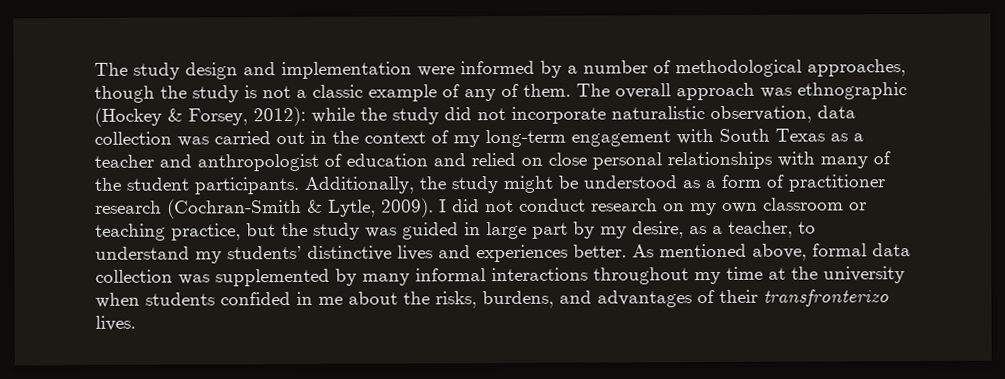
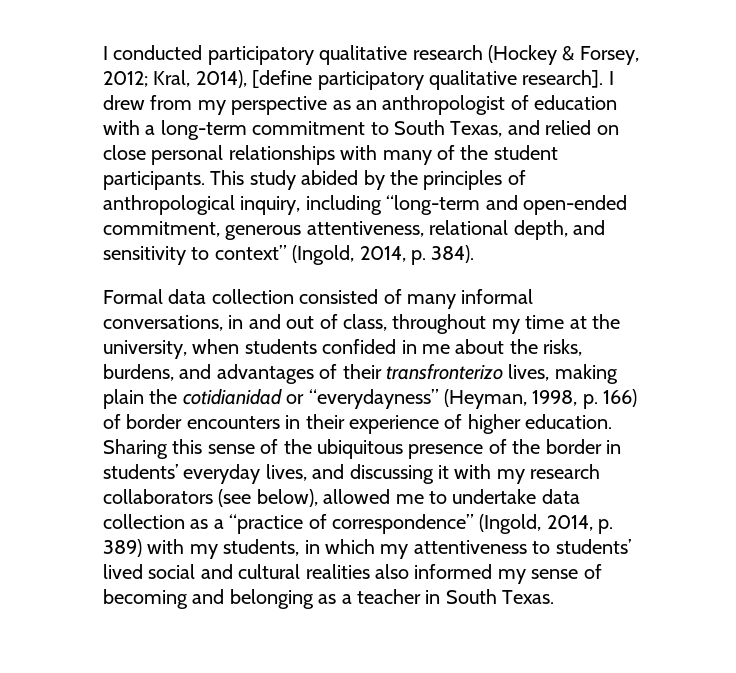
- The study design and implementation were informed by a number of methodological approaches, though the study is not a classic example of any of them. The overall approach was ethnographic (Hockey & Forsey, 2012): while the study did not incorporate naturalistic observation, data collection was carried out in the context of my long-term engagement with South Texas as a teacher and anthropologist of education and relied on close personal relationships with many of the student participants.
+ I conducted participatory qualitative research (Hockey & Forsey, 2012; Kral, 2014), [define participatory qualitative research]. I drew from my perspective as an anthropologist of education with a long-term commitment to South Texas, and relied on close personal relationships with many of the student participants.
- Additionally, the study might be understood as a form of practitioner research (Cochran-Smith & Lytle, 2009). I did not conduct research on my own classroom or teaching practice, but the study was guided in large part by my desire, as a teacher, to understand my students’ distinctive lives and experiences better. As mentioned above, formal data collection was supplemented by many informal interactions throughout my time at the university when students confided in me about the risks, burdens, and advantages of their transfronterizo lives.
+ This study abided by the principles of anthropological inquiry, including “long-term and open-ended commitment, generous attentiveness, relational depth, and sensitivity to context” (Ingold, 2014, p. 384).
+ Formal data collection consisted of many informal conversations, in and out of class, throughout my time at the university, when students confided in me about the risks, burdens, and advantages of their transfronterizo lives, making plain the cotidianidad or “everydayness” (Heyman, 1998, p. 166) of border encounters in their experience of higher education. Sharing this sense of the ubiquitous presence of the border in students’ everyday lives, and discussing it with my research collaborators (see below), allowed me to undertake data collection as a “practice of correspondence” (Ingold, 2014, p. 389) with my students, in which my attentiveness to students’ lived social and cultural realities also informed my sense of becoming and belonging as a teacher in South Texas.

